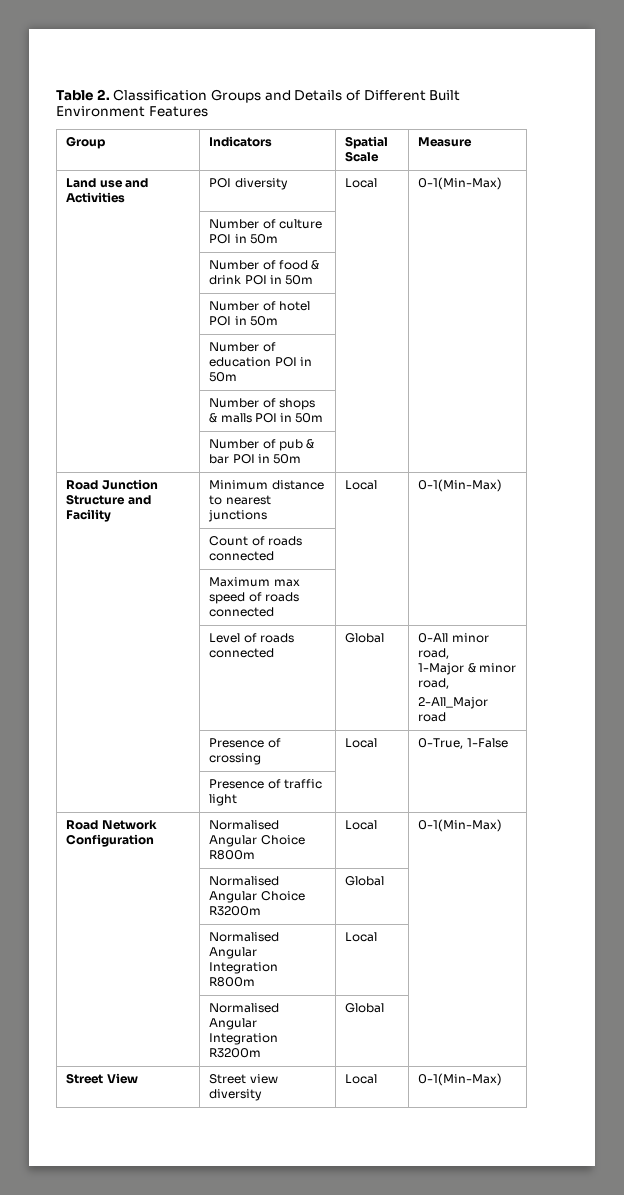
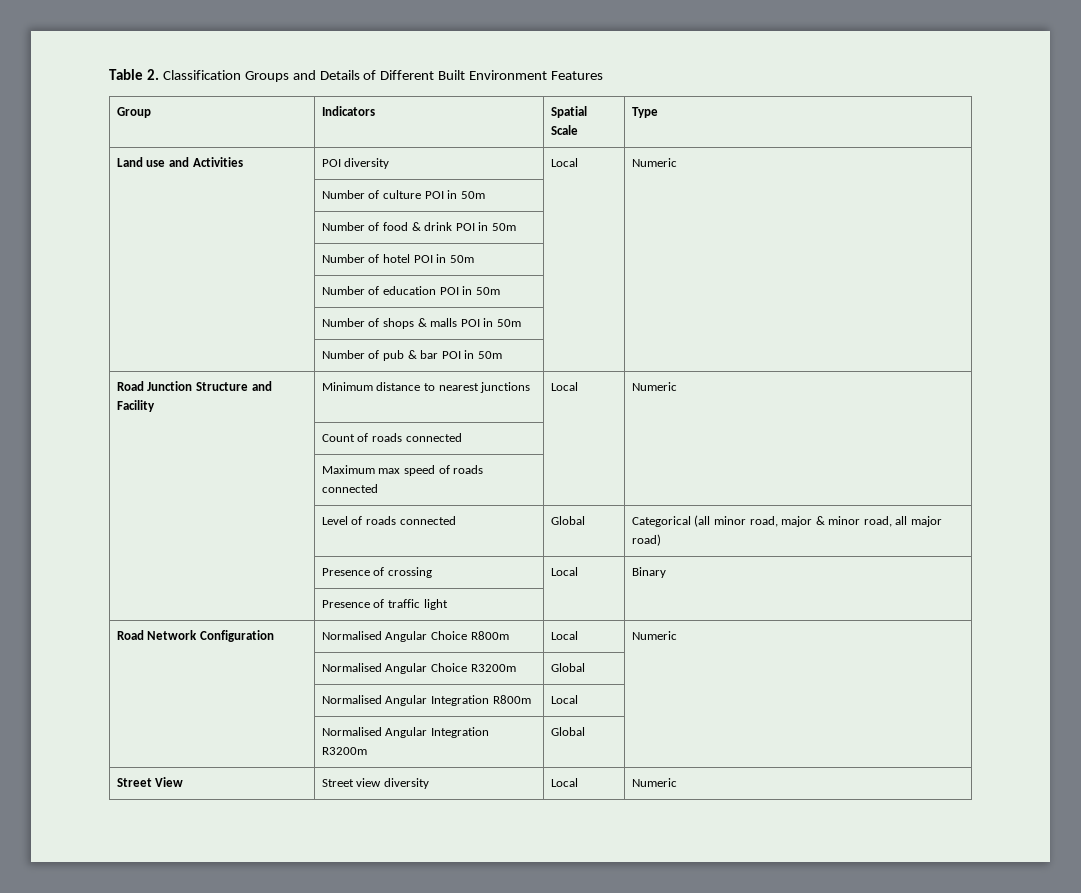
- Group | Indicators | Spatial Scale | Measure
+ Group | Indicators | Spatial Scale | Type
- Land use and Activities | POI diversity | Local | 0-1(Min-Max)
+ Land use and Activities | POI diversity | Local | Numeric
- Road Junction Structure and Facility | Minimum distance to nearest junctions | Local | 0-1(Min-Max)
+ Road Junction Structure and Facility | Minimum distance to nearest junctions | Local | Numeric
- | Level of roads connected | Global | 0-All minor road,
- 1-Major & minor road,
- 2-All_Major road
+ | Level of roads connected | Global | Categorical (all minor road, major & minor road, all major road)
- | Presence of crossing | Local | 0-True, 1-False
+ | Presence of crossing | Local | Binary
- Road Network Configuration | Normalised Angular Choice R800m | Local | 0-1(Min-Max)
+ Road Network Configuration | Normalised Angular Choice R800m | Local | Numeric
- Street View | Street view diversity | Local | 0-1(Min-Max)
+ Street View | Street view diversity | Local | Numeric

